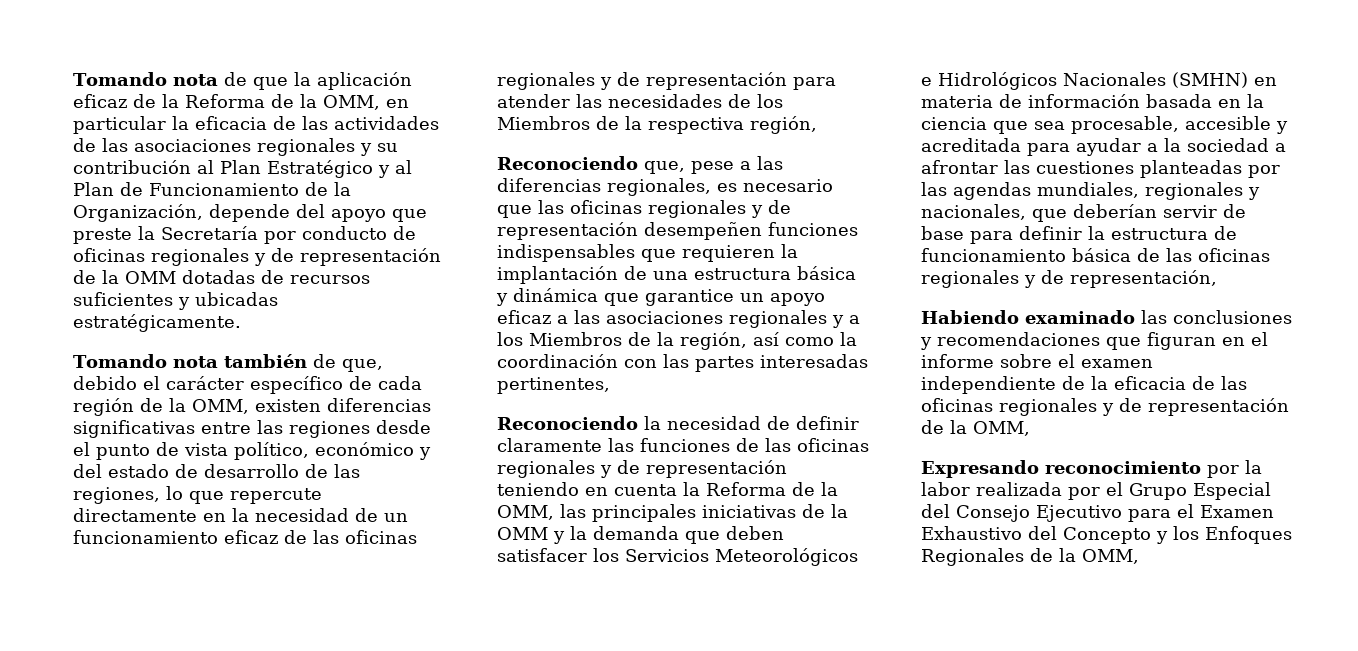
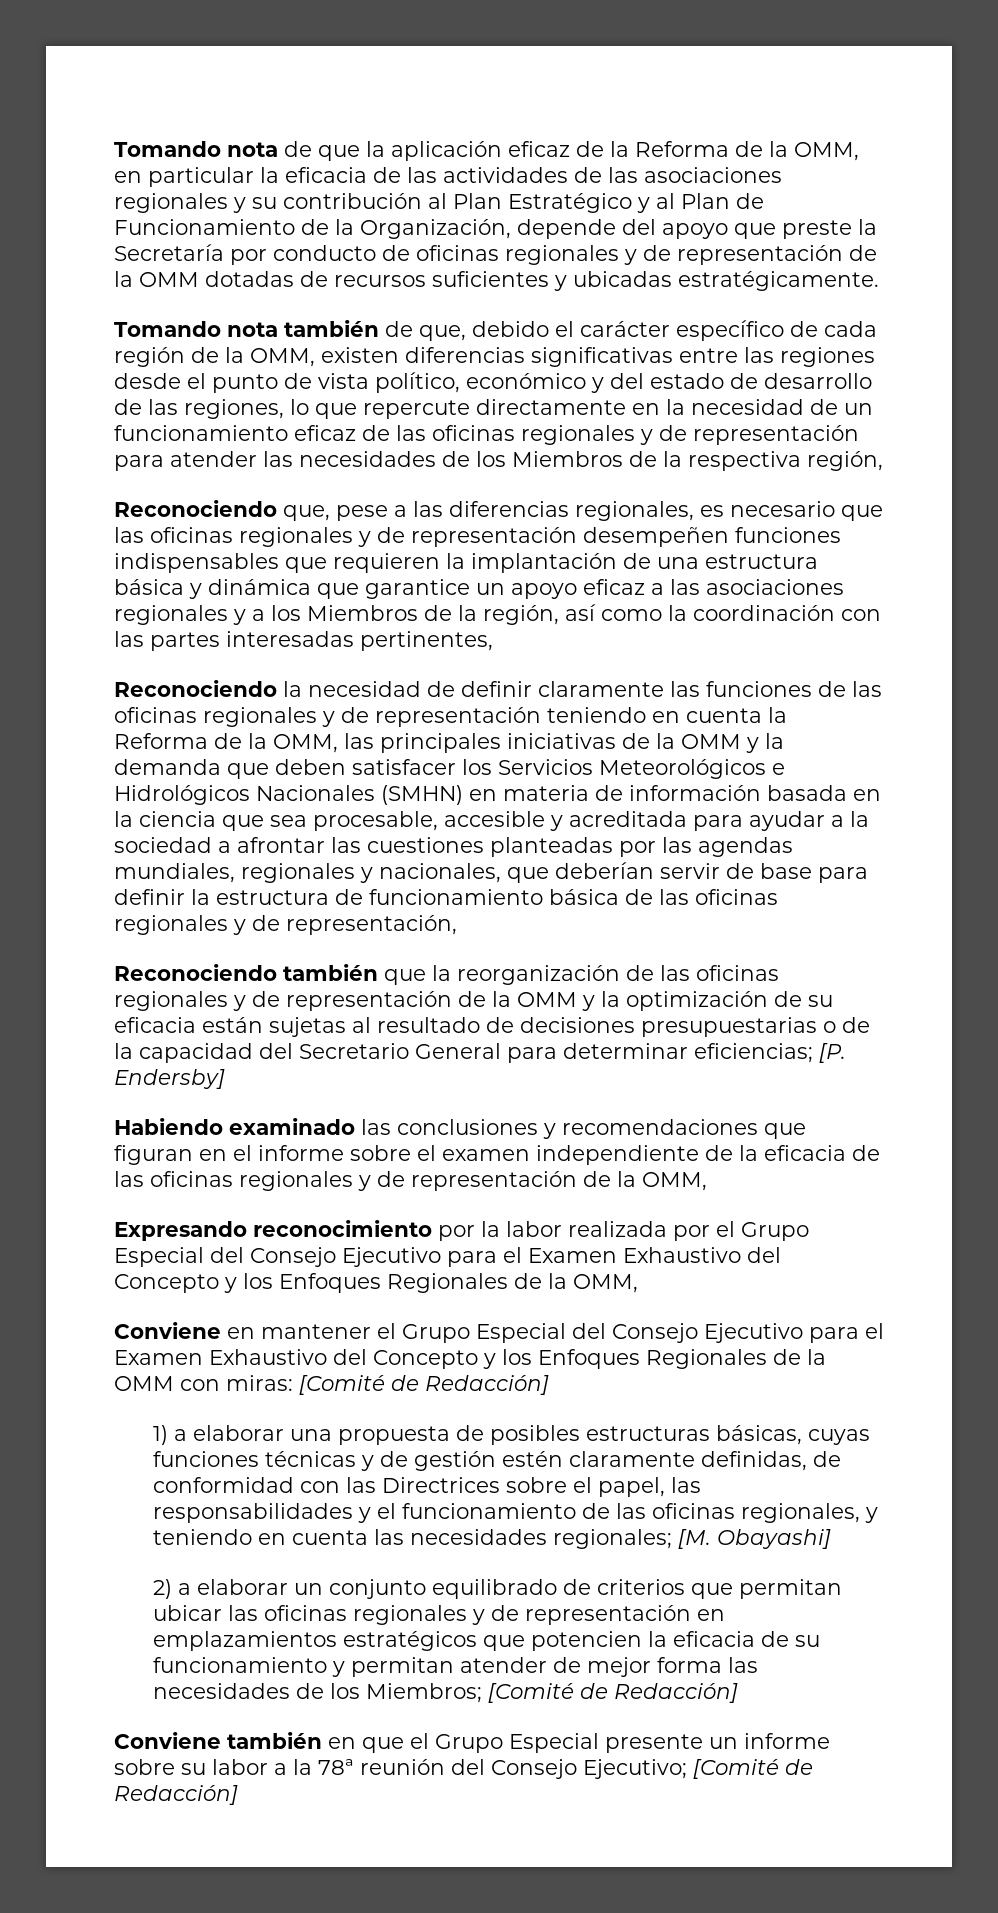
+ Reconociendo también que la reorganización de las oficinas regionales y de representación de la OMM y la optimización de su eficacia están sujetas al resultado de decisiones presupuestarias o de la capacidad del Secretario General para determinar eficiencias; [P. Endersby]
+ Conviene en mantener el Grupo Especial del Consejo Ejecutivo para el Examen Exhaustivo del Concepto y los Enfoques Regionales de la OMM con miras: [Comité de Redacción]
+ 1) a elaborar una propuesta de posibles estructuras básicas, cuyas funciones técnicas y de gestión estén claramente definidas, de conformidad con las Directrices sobre el papel, las responsabilidades y el funcionamiento de las oficinas regionales, y teniendo en cuenta las necesidades regionales; [M. Obayashi]
+ 2) a elaborar un conjunto equilibrado de criterios que permitan ubicar las oficinas regionales y de representación en emplazamientos estratégicos que potencien la eficacia de su funcionamiento y permitan atender de mejor forma las necesidades de los Miembros; [Comité de Redacción]
+ Conviene también en que el Grupo Especial presente un informe sobre su labor a la 78ª reunión del Consejo Ejecutivo; [Comité de Redacción]

